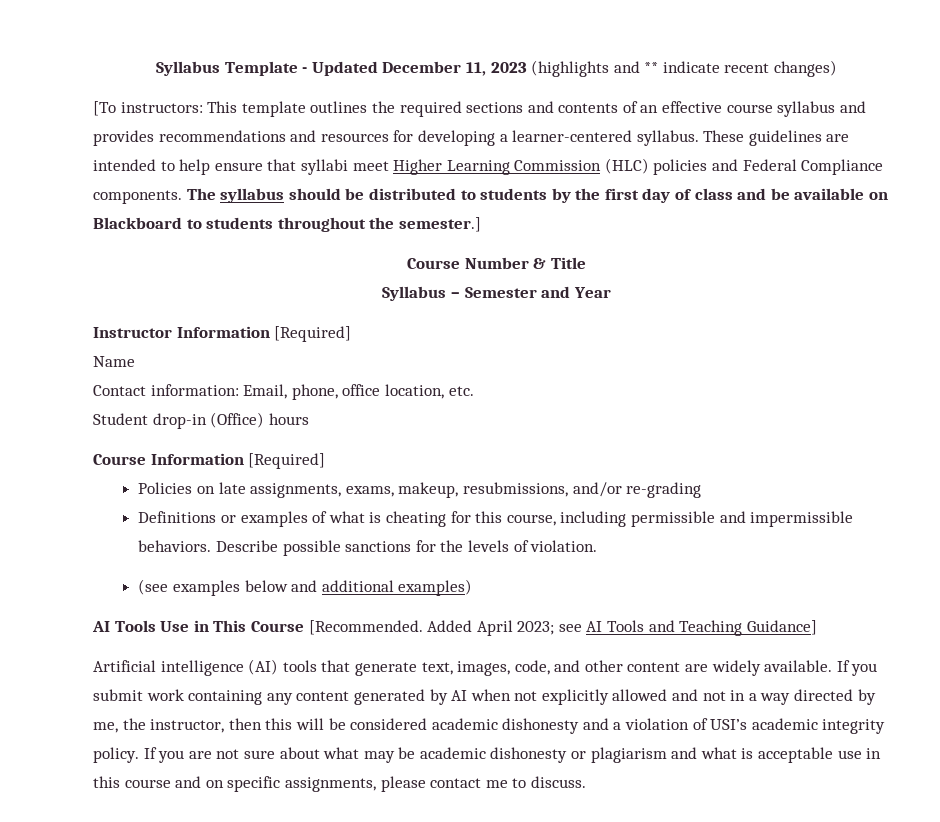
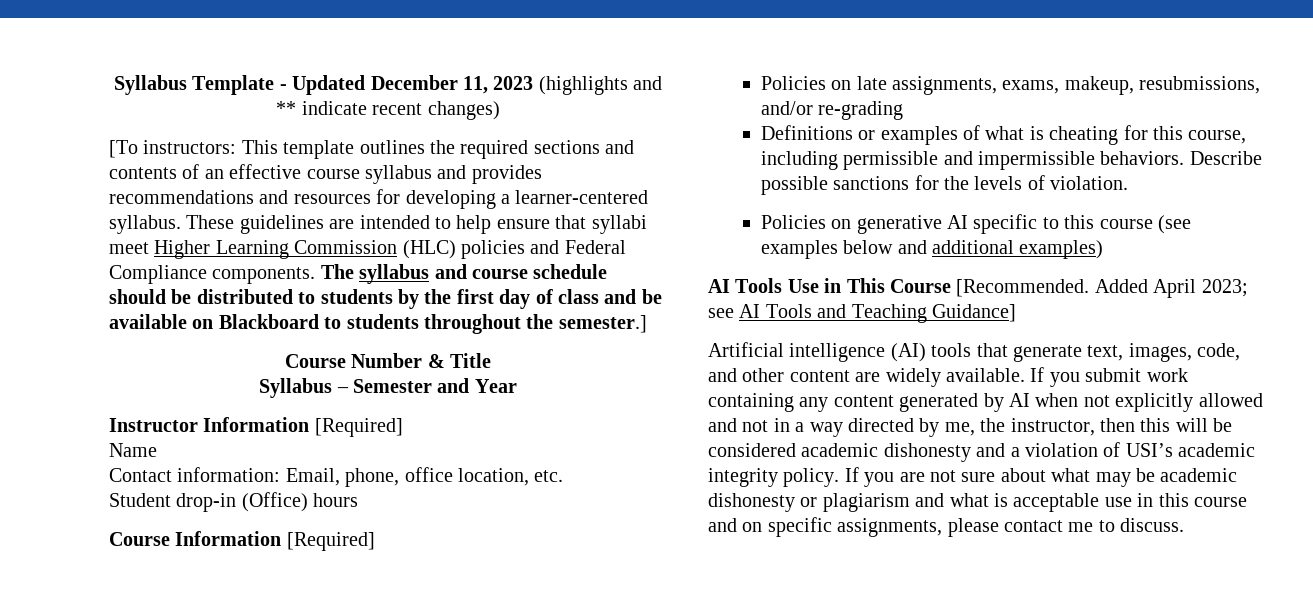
- The syllabus should be distributed to students by the first day of class and be available on Blackboard to students throughout the semester.]
+ The syllabus and course schedule should be distributed to students by the first day of class and be available on Blackboard to students throughout the semester.]
- (see examples below and additional examples)
+ Policies on generative AI specific to this course (see examples below and additional examples)

